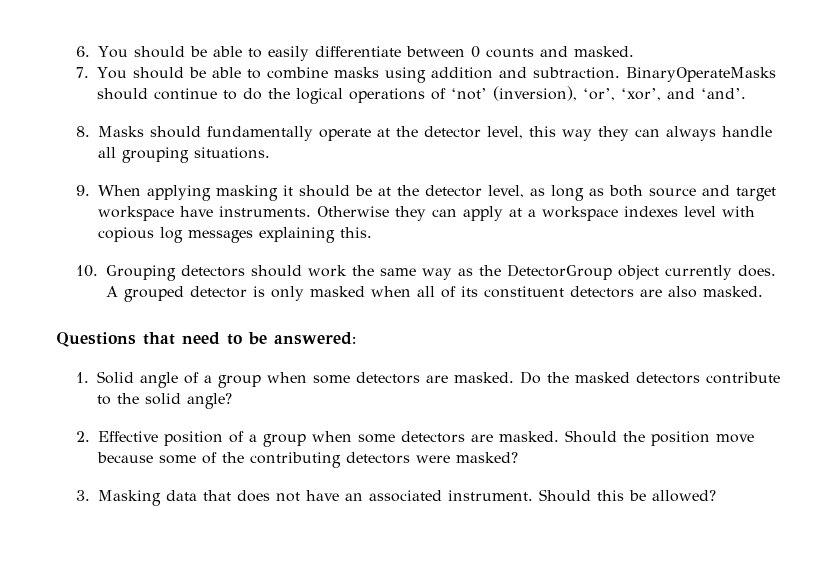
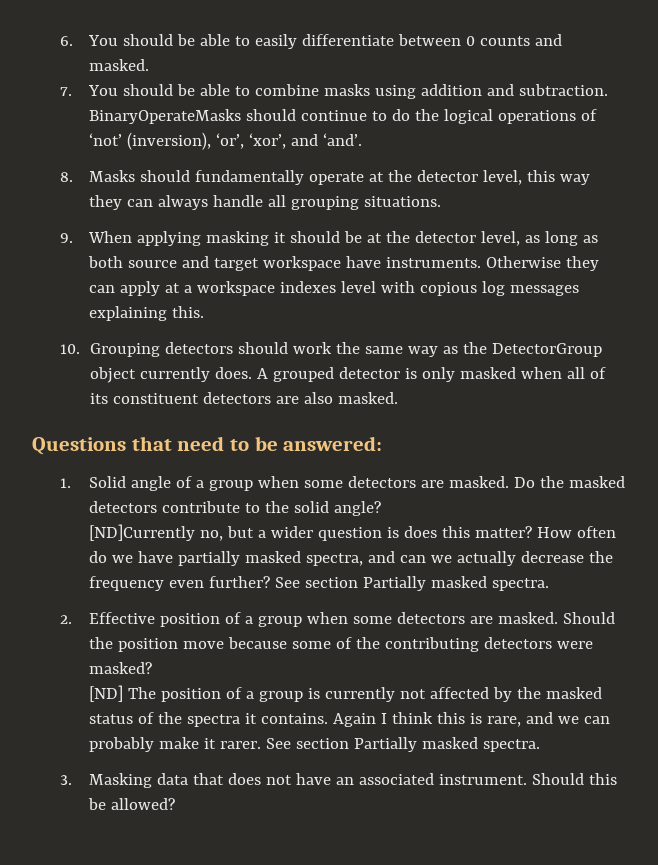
+ [ND]Currently no, but a wider question is does this matter? How often do we have partially masked spectra, and can we actually decrease the frequency even further? See section Partially masked spectra.
+ [ND] The position of a group is currently not affected by the masked status of the spectra it contains. Again I think this is rare, and we can probably make it rarer. See section Partially masked spectra.

